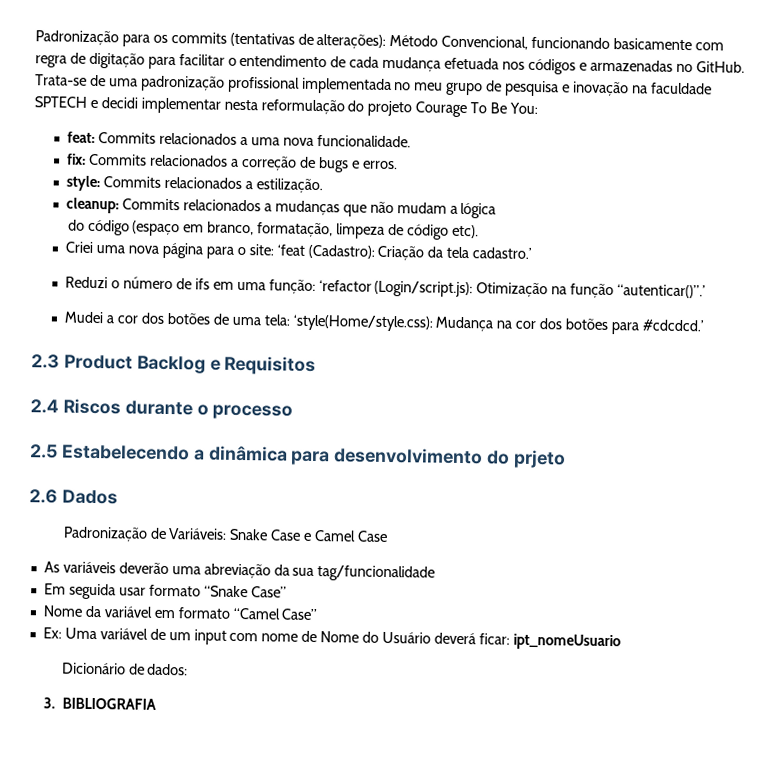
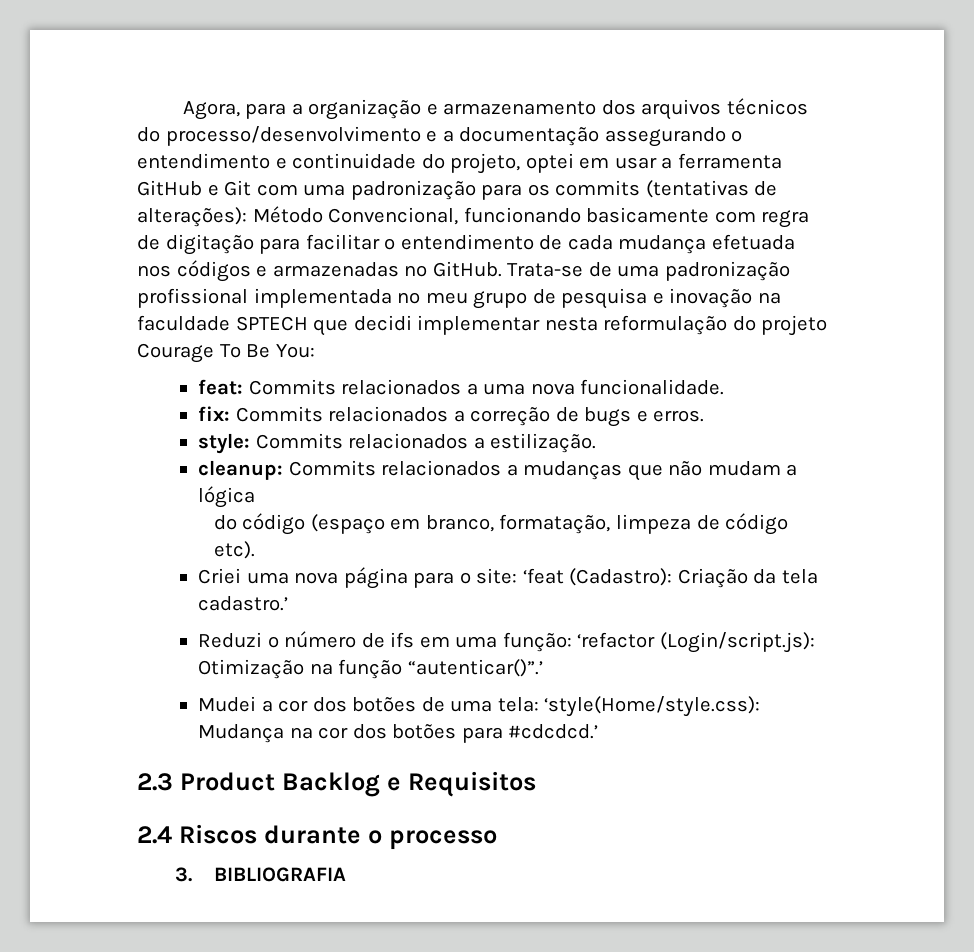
- Padronização para os commits (tentativas de alterações): Método Convencional, funcionando basicamente com regra de digitação para facilitar o entendimento de cada mudança efetuada nos códigos e armazenadas no GitHub.
+ Agora, para a organização e armazenamento dos arquivos técnicos do processo/desenvolvimento e a documentação assegurando o entendimento e continuidade do projeto, optei em usar a ferramenta GitHub e Git com uma padronização para os commits (tentativas de alterações): Método Convencional, funcionando basicamente com regra de digitação para facilitar o entendimento de cada mudança efetuada nos códigos e armazenadas no GitHub.
- Trata-se de uma padronização profissional implementada no meu grupo de pesquisa e inovação na faculdade SPTECH e decidi implementar nesta reformulação do projeto Courage To Be You:
+ Trata-se de uma padronização profissional implementada no meu grupo de pesquisa e inovação na faculdade SPTECH que decidi implementar nesta reformulação do projeto Courage To Be You:
- 2.5 Estabelecendo a dinâmica para desenvolvimento do prjeto
- 2.6 Dados
- Padronização de Variáveis: Snake Case e Camel Case
- As variáveis deverão uma abreviação da sua tag/funcionalidade
- Em seguida usar formato “Snake Case”
- Nome da variável em formato “Camel Case”
- Ex: Uma variável de um input com nome de Nome do Usuário deverá ficar: ipt_nomeUsuario
- Dicionário de dados:

